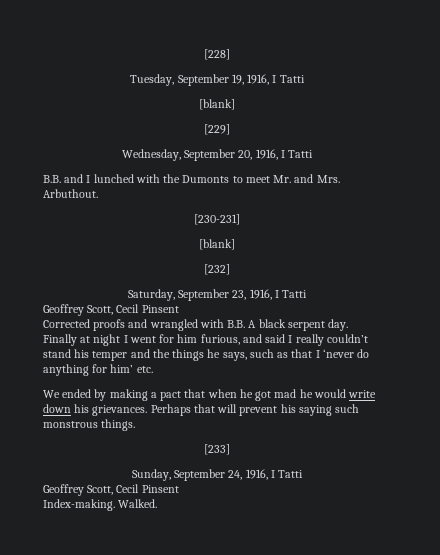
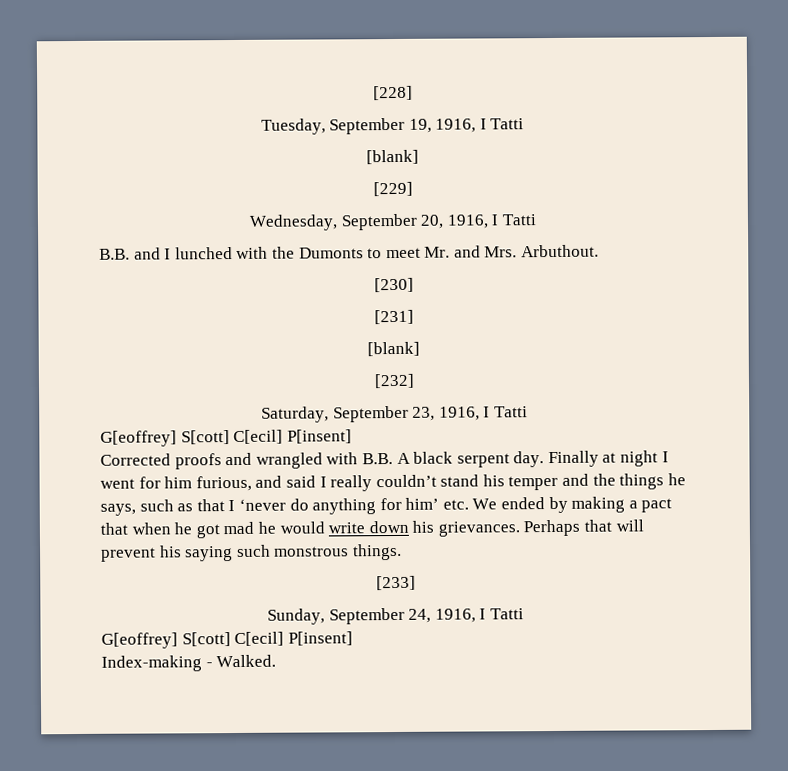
- [230-231]
+ [230]
+ [231]
  Saturday, September 23, 1916, I Tatti
- Geoffrey Scott, Cecil Pinsent
+ G[eoffrey] S[cott] C[ecil] P[insent]
- Corrected proofs and wrangled with B.B. A black serpent day.
- Finally at night I went for him furious, and said I really couldn’t stand his temper and the things he says, such as that I ‘never do anything for him’ etc.
- We ended by making a pact that when he got mad he would write down his grievances.
+ Corrected proofs and wrangled with B.B. A black serpent day. Finally at night I went for him furious, and said I really couldn’t stand his temper and the things he says, such as that I ‘never do anything for him’ etc. We ended by making a pact that when he got mad he would write down his grievances.
  Sunday, September 24, 1916, I Tatti
- Geoffrey Scott, Cecil Pinsent
- Index-making. Walked.
+ G[eoffrey] S[cott] C[ecil] P[insent]
+ Index-making - Walked.

